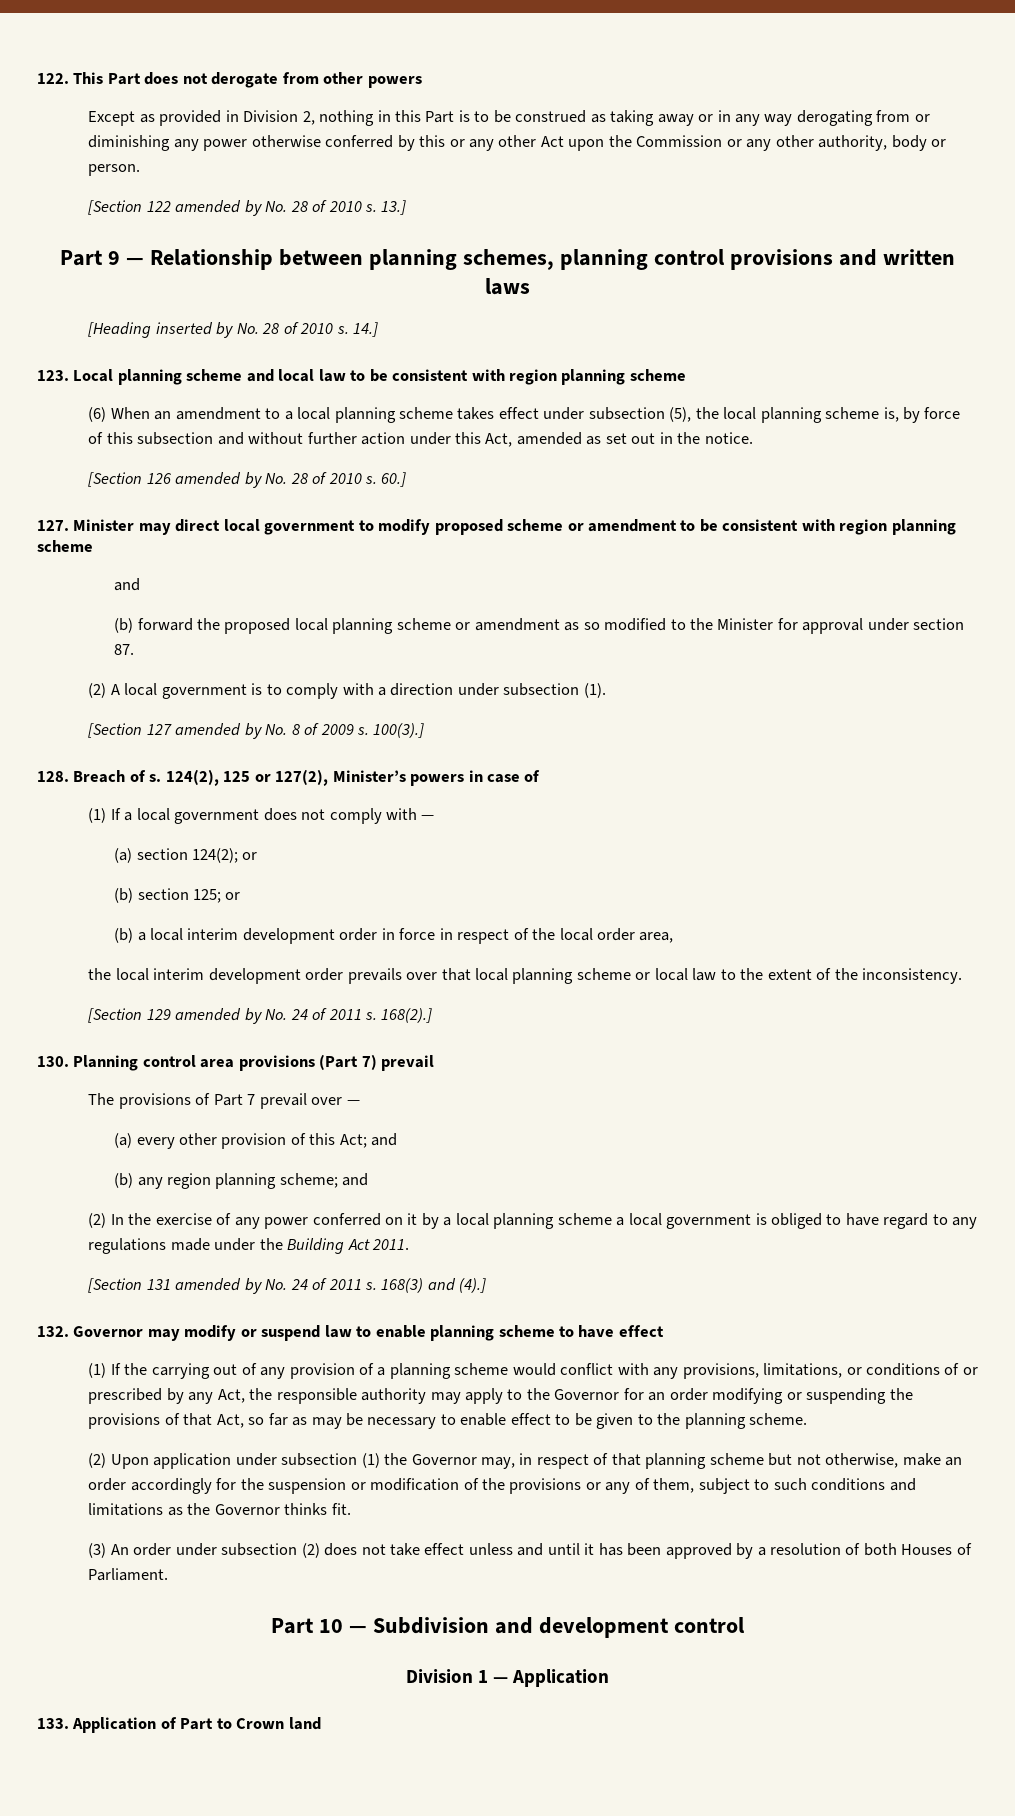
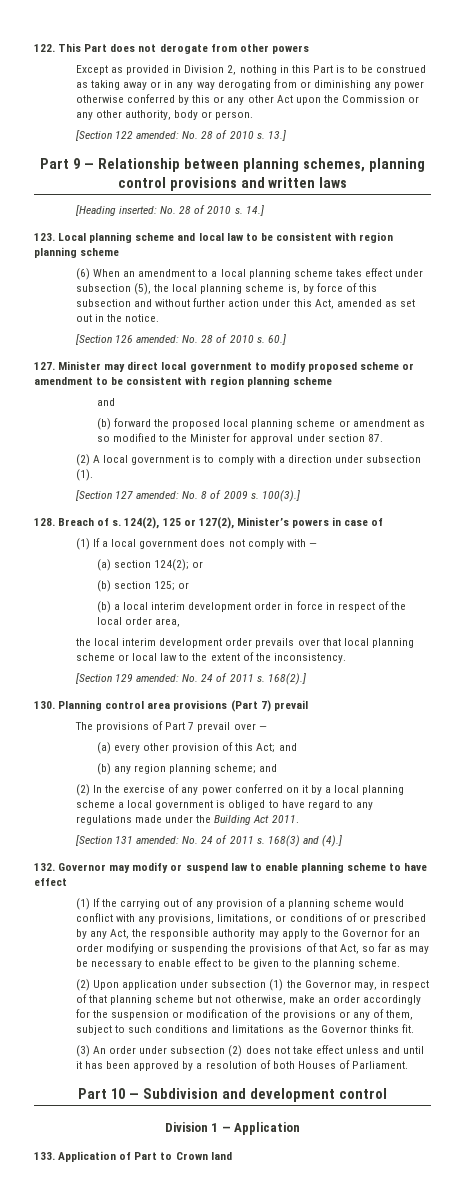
- [Section 122 amended by No. 28 of 2010 s.
+ [Section 122 amended: No. 28 of 2010 s.
- [Heading inserted by No. 28 of 2010 s.
+ [Heading inserted: No. 28 of 2010 s.
- [Section 126 amended by No. 28 of 2010 s.
+ [Section 126 amended: No. 28 of 2010 s.
- [Section 127 amended by No. 8 of 2009 s.
+ [Section 127 amended: No. 8 of 2009 s.
- [Section 129 amended by No. 24 of 2011 s.
+ [Section 129 amended: No. 24 of 2011 s.
- [Section 131 amended by No. 24 of 2011 s.
+ [Section 131 amended: No. 24 of 2011 s.

